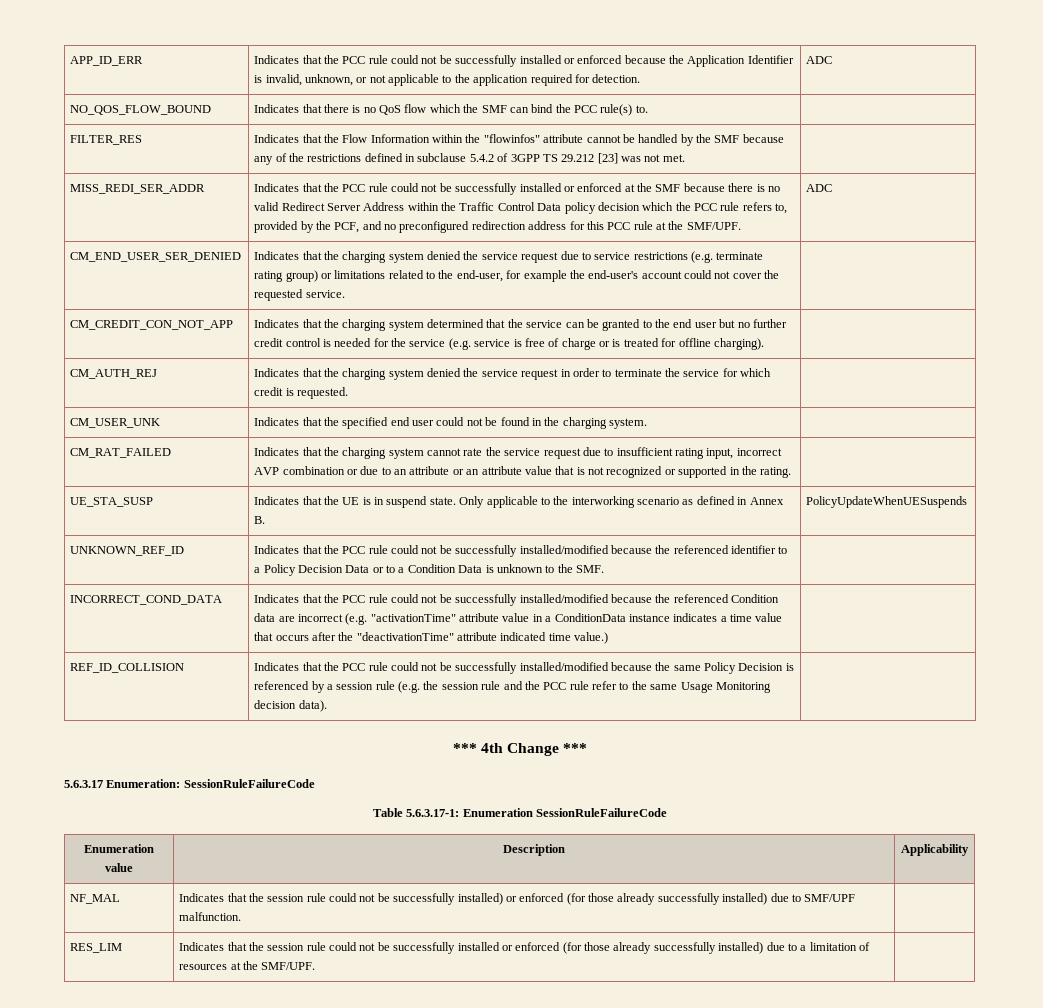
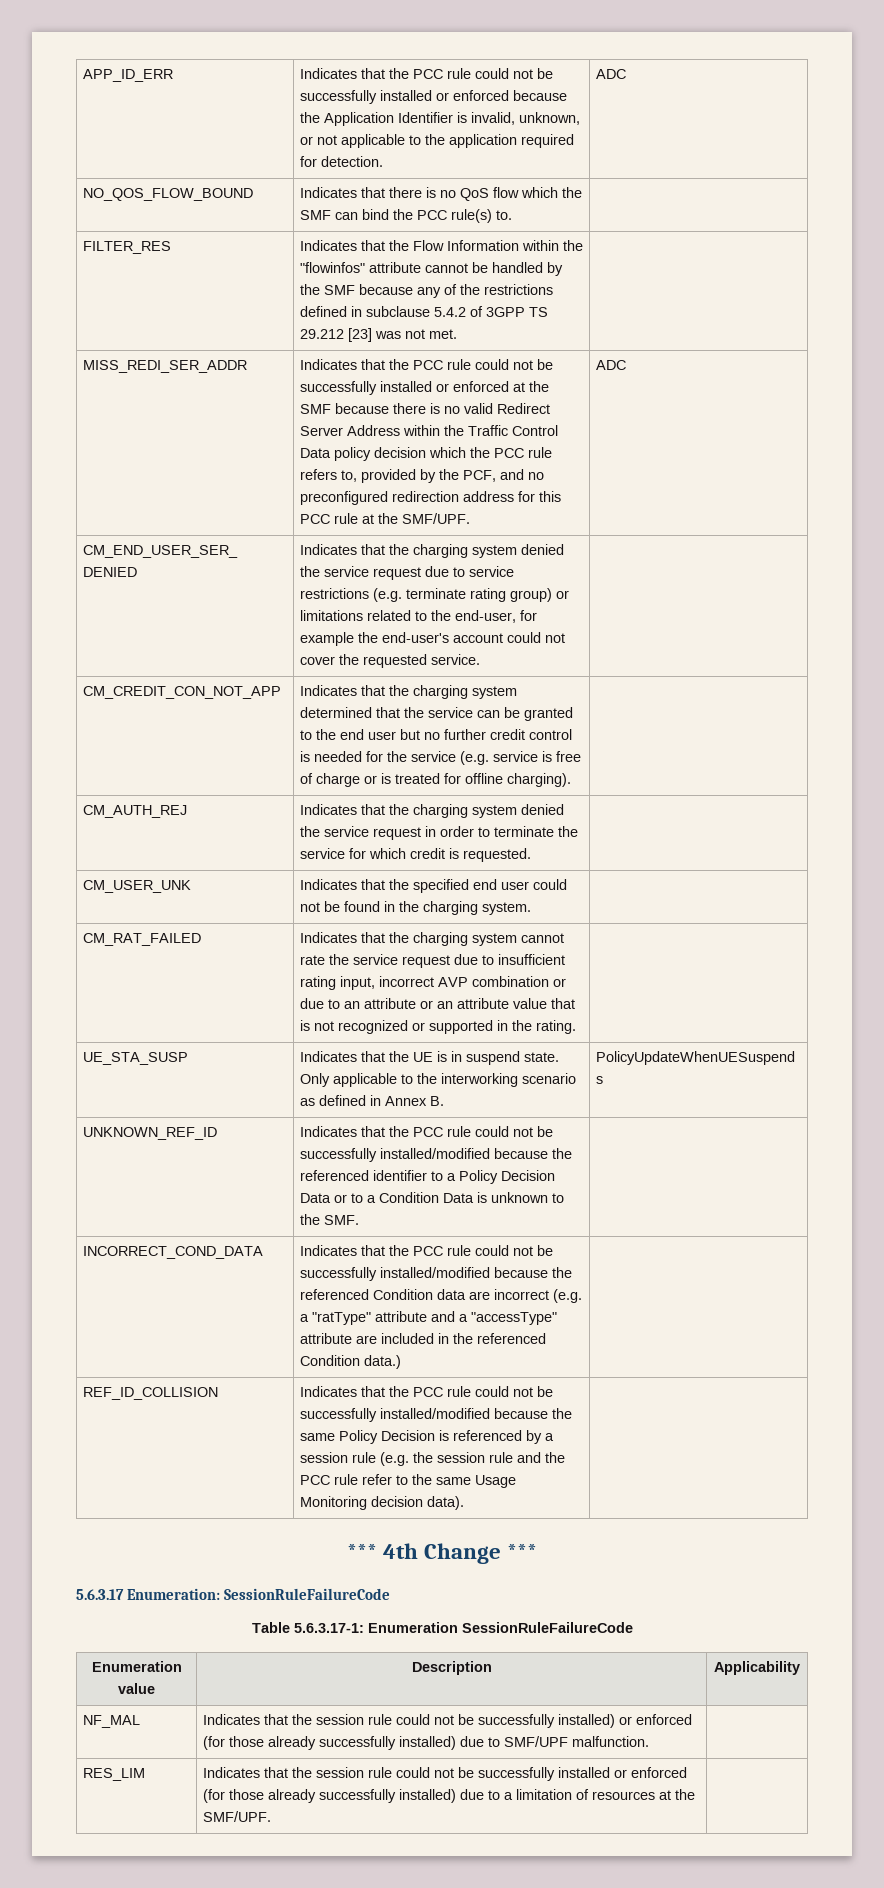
- INCORRECT_COND_DATA | Indicates that the PCC rule could not be successfully installed/modified because the referenced Condition data are incorrect (e.g. "activationTime" attribute value in a ConditionData instance indicates a time value that occurs after the "deactivationTime" attribute indicated time value.) |
+ INCORRECT_COND_DATA | Indicates that the PCC rule could not be successfully installed/modified because the referenced Condition data are incorrect (e.g. a "ratType" attribute and a "accessType" attribute are included in the referenced Condition data.) |

